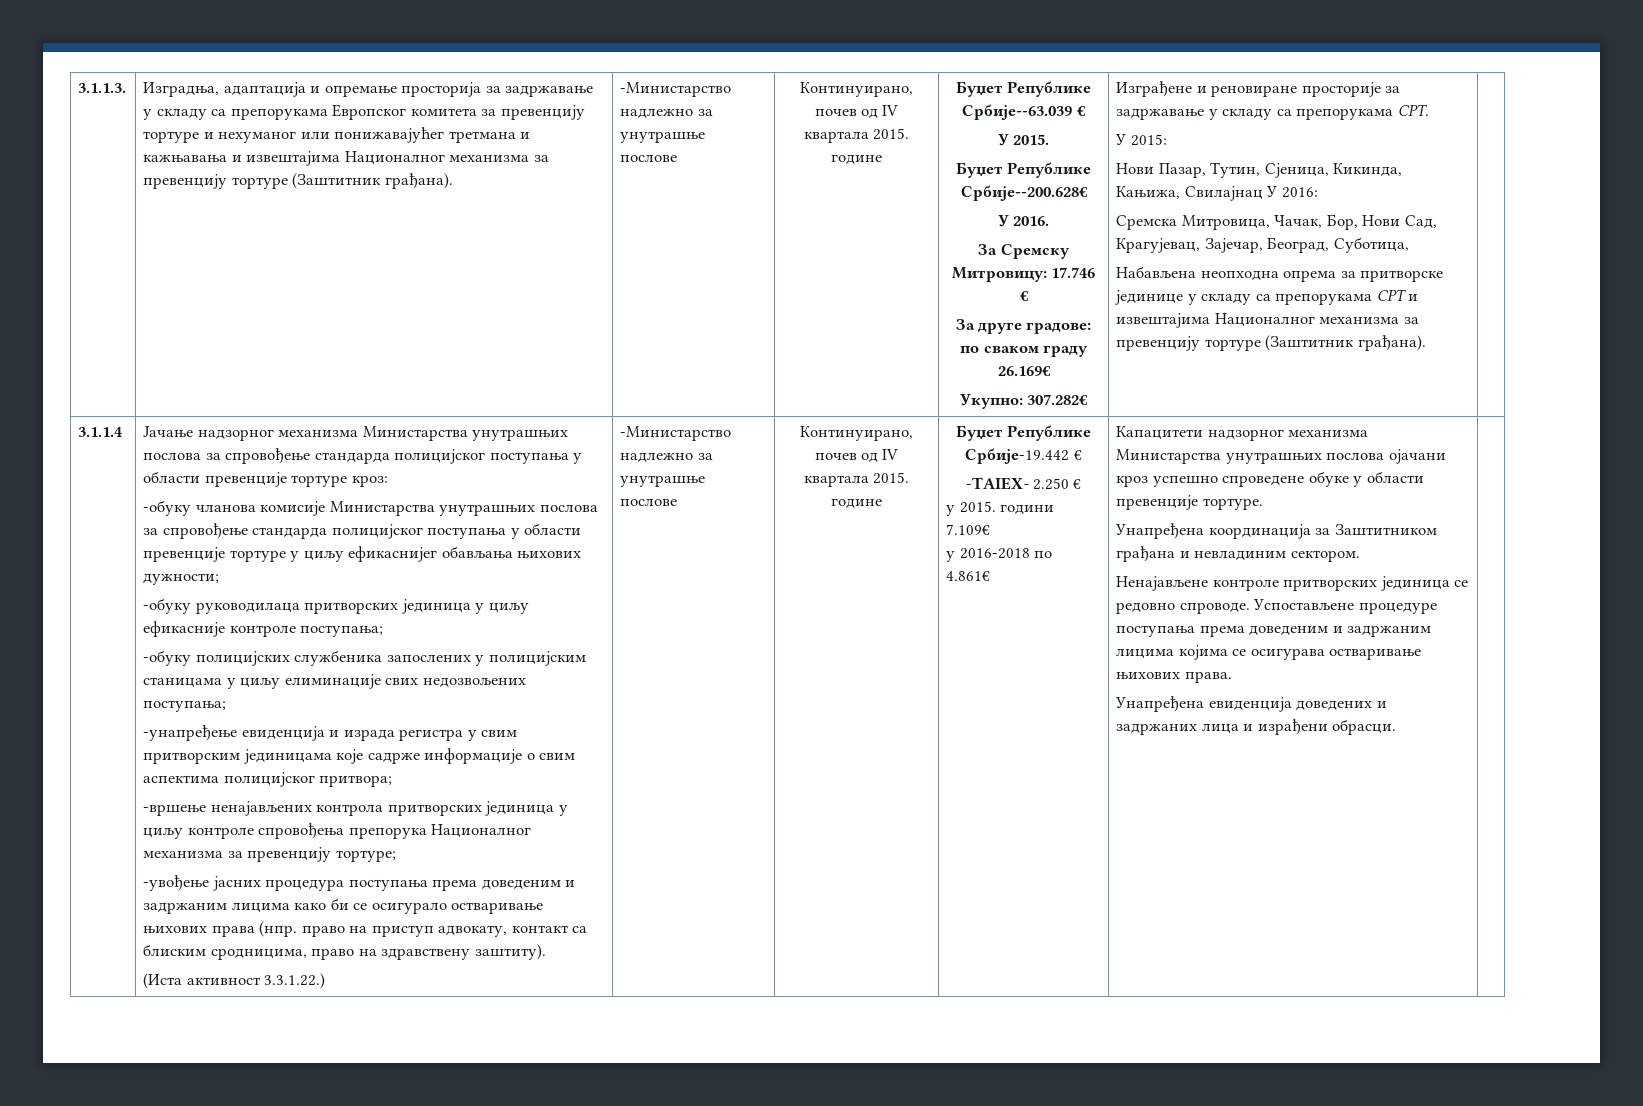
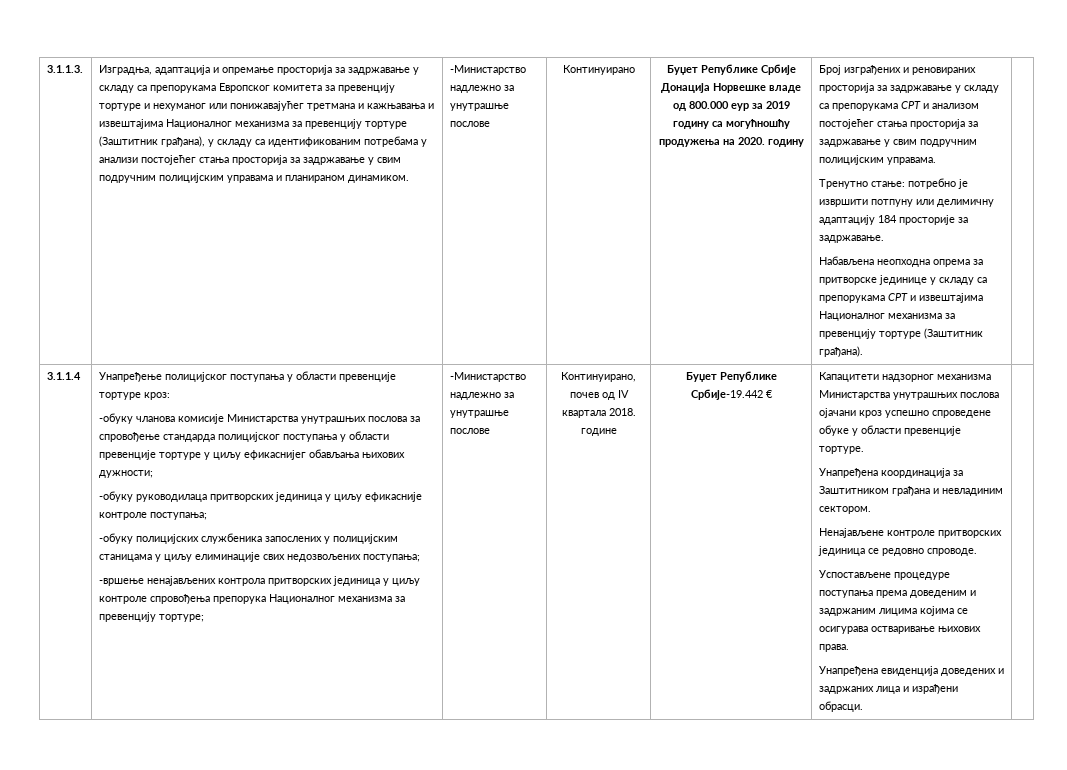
- Изградња, адаптација и опремање просторија за задржавање у складу са препорукама Европског комитета за превенцију тортуре и нехуманог или понижавајућег третмана и кажњавања и извештајима Националног механизма за превенцију тортуре (Заштитник грађана). | -Министарство надлежно за унутрашње послове | Континуирано, почев од IV квартала 2015. године | Буџет Републике Србије--63.039 €
- У 2015.
- Буџет Републике Србије--200.628€
- У 2016.
- За Сремску Митровицу: 17.746 €
- За друге градове: по сваком граду 26.169€
- Укупно: 307.282€ | Изграђене и реновиране просторије за задржавање у складу са препорукама CPT.
- У 2015:
- Нови Пазар, Тутин, Сјеница, Кикинда, Кањижа, Свилајнац У 2016:
- Сремска Митровица, Чачак, Бор, Нови Сад, Крагујевац, Зајечар, Београд, Суботица,
+ Изградња, адаптација и опремање просторија за задржавање у складу са препорукама Европског комитета за превенцију тортуре и нехуманог или понижавајућег третмана и кажњавања и извештајима Националног механизма за превенцију тортуре (Заштитник грађана), у складу са идентификованим потребама у анализи постојећег стања просторија за задржавање у свим подручним полицијским управама и планираном динамиком. | -Министарство надлежно за унутрашње послове | Континуирано | Буџет Републике Србије Донација Норвешке владе од 800.000 еур за 2019 годину са могућношћу продужења на 2020. годину | Број изграђених и реновираних просторија за задржавање у складу са препорукама CPT и анализом постојећег стања просторија за задржавање у свим подручним полицијским управама.
+ Тренутно стање: потребно је извршити потпуну или делимичну адаптацију 184 просторије за задржавање.
- Јачање надзорног механизма Министарства унутрашњих послова за спровођење стандарда полицијског поступања у области превенције тортуре кроз:
+ Унапређење полицијског поступања у области превенције тортуре кроз:
- -унапређење евиденција и израда регистра у свим притворским јединицама које садрже информације о свим аспектима полицијског притвора;
- -увођење јасних процедура поступања према доведеним и задржаним лицима како би се осигурало остваривање њихових права (нпр. право на приступ адвокату, контакт са блиским сродницима, право на здравствену заштиту).
- (Иста активност 3.3.1.22.) | -Министарство надлежно за унутрашње послове | Континуирано, почев од IV квартала 2015. године
+ -Министарство надлежно за унутрашње послове | Континуирано, почев од IV квартала 2018. године
- -TAIEX- 2.250 €
- у 2015. години 7.109€
- у 2016-2018 по 4.861€
- Ненајављене контроле притворских јединица се редовно спроводе. Успостављене процедуре поступања према доведеним и задржаним лицима којима се осигурава остваривање њихових права.
+ Ненајављене контроле притворских јединица се редовно спроводе.
+ Успостављене процедуре поступања према доведеним и задржаним лицима којима се осигурава остваривање њихових права.

